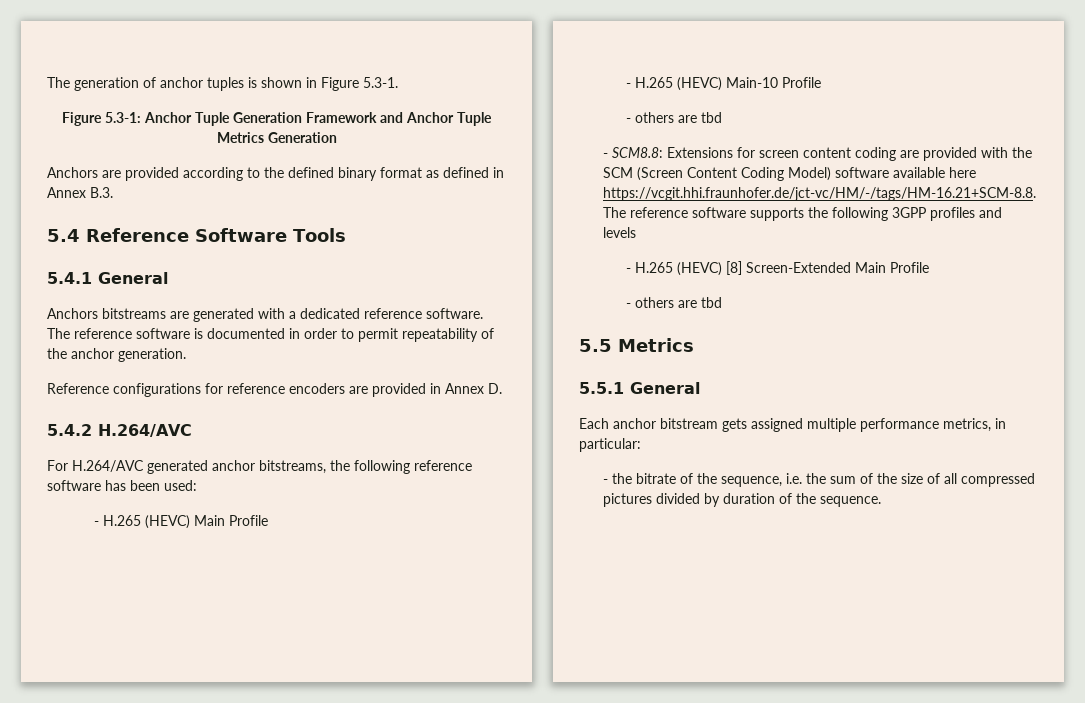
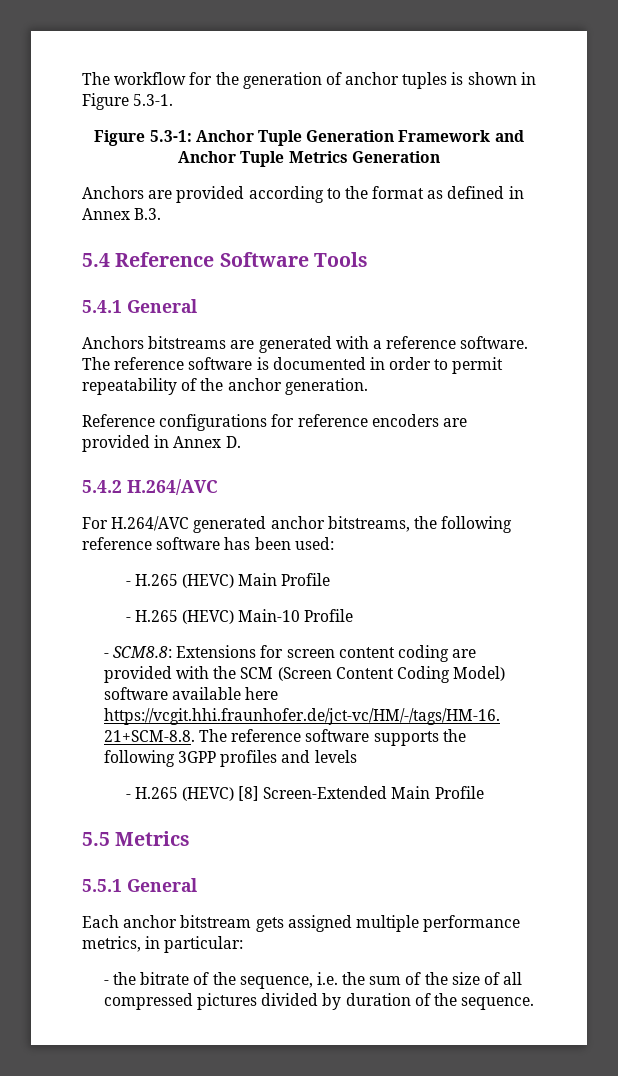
- The generation of anchor tuples is shown in Figure 5.3-1.
+ The workflow for the generation of anchor tuples is shown in Figure 5.3-1.
- Anchors are provided according to the defined binary format as defined in Annex B.3.
+ Anchors are provided according to the format as defined in Annex B.3.
- Anchors bitstreams are generated with a dedicated reference software.
+ Anchors bitstreams are generated with a reference software.
  - H.265 (HEVC) Main-10 Profile
- - others are tbd
  - H.265 (HEVC) [8] Screen-Extended Main Profile
- - others are tbd

